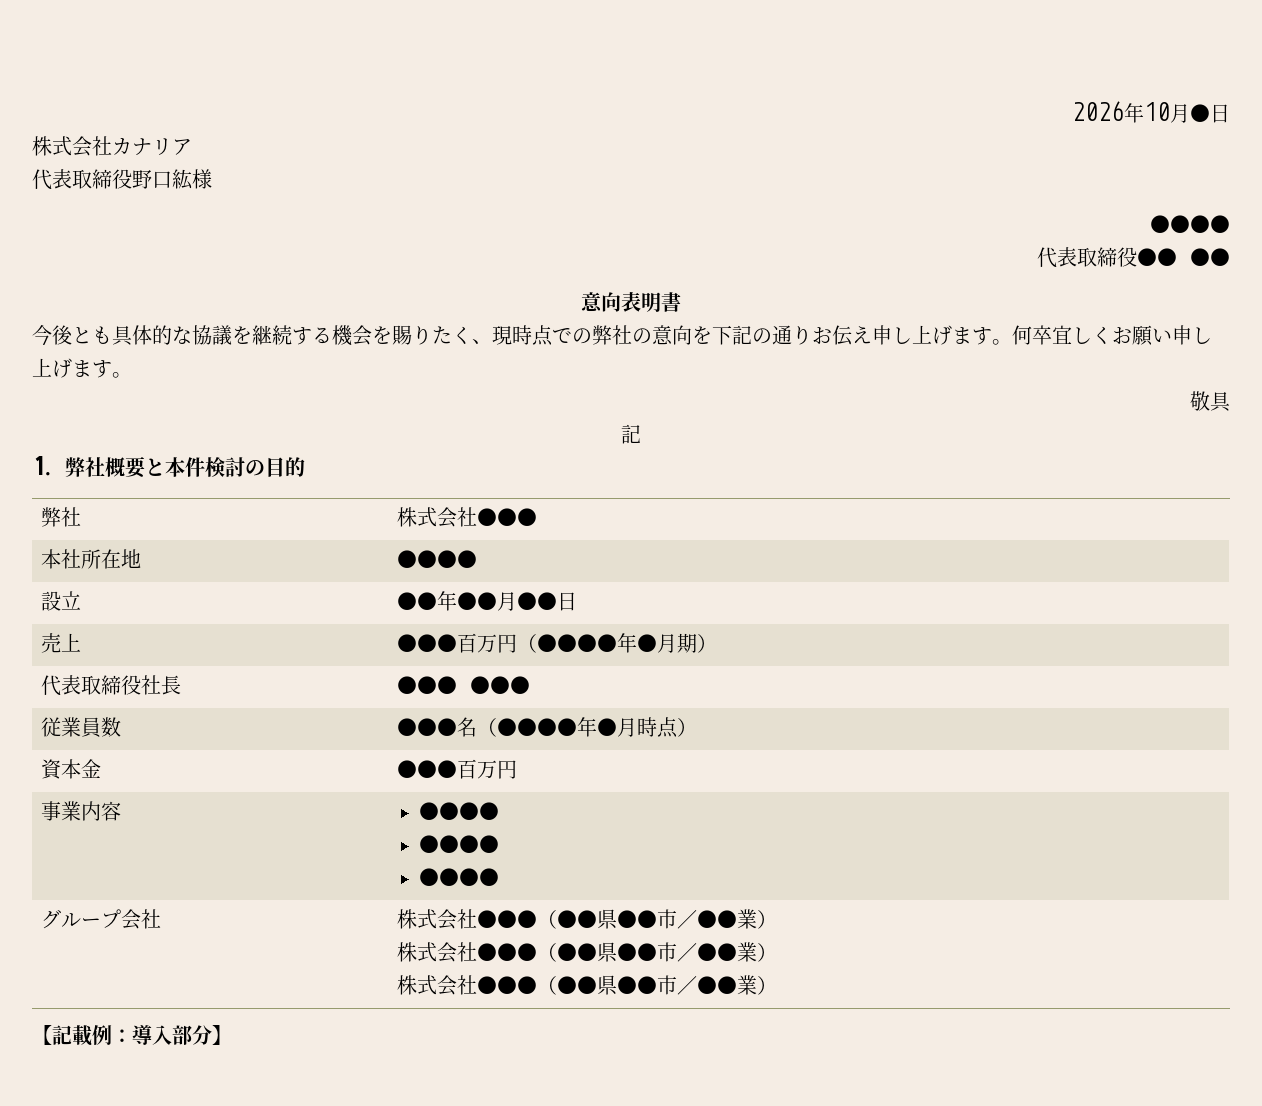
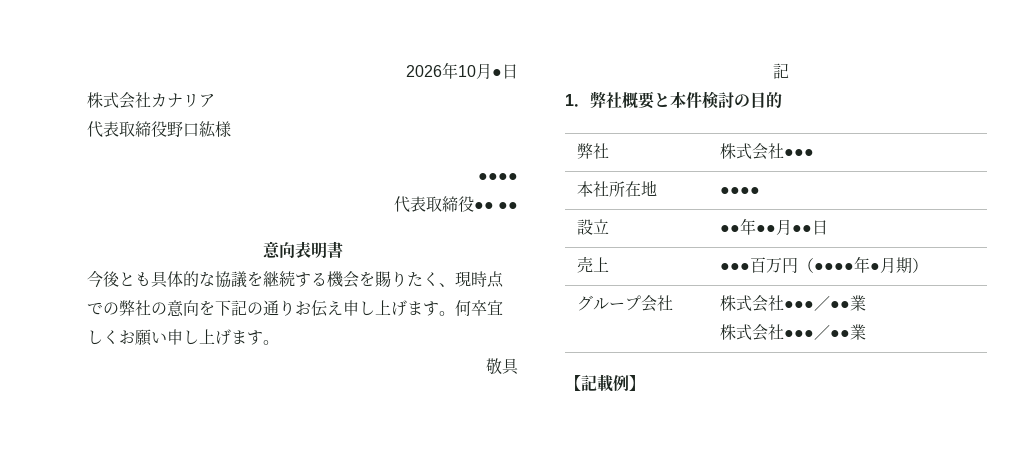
- 代表取締役社長 | ●●● ●●●
- 従業員数 | ●●●名（●●●●年●月時点）
- 資本金 | ●●●百万円
- 事業内容 | ●●●●
- ●●●●
- ●●●●
- グループ会社 | 株式会社●●●（●●県●●市／●●業）
- 株式会社●●●（●●県●●市／●●業）
- 株式会社●●●（●●県●●市／●●業）
+ グループ会社 | 株式会社●●●／●●業
+ 株式会社●●●／●●業
- 【記載例：導入部分】
+ 【記載例】

